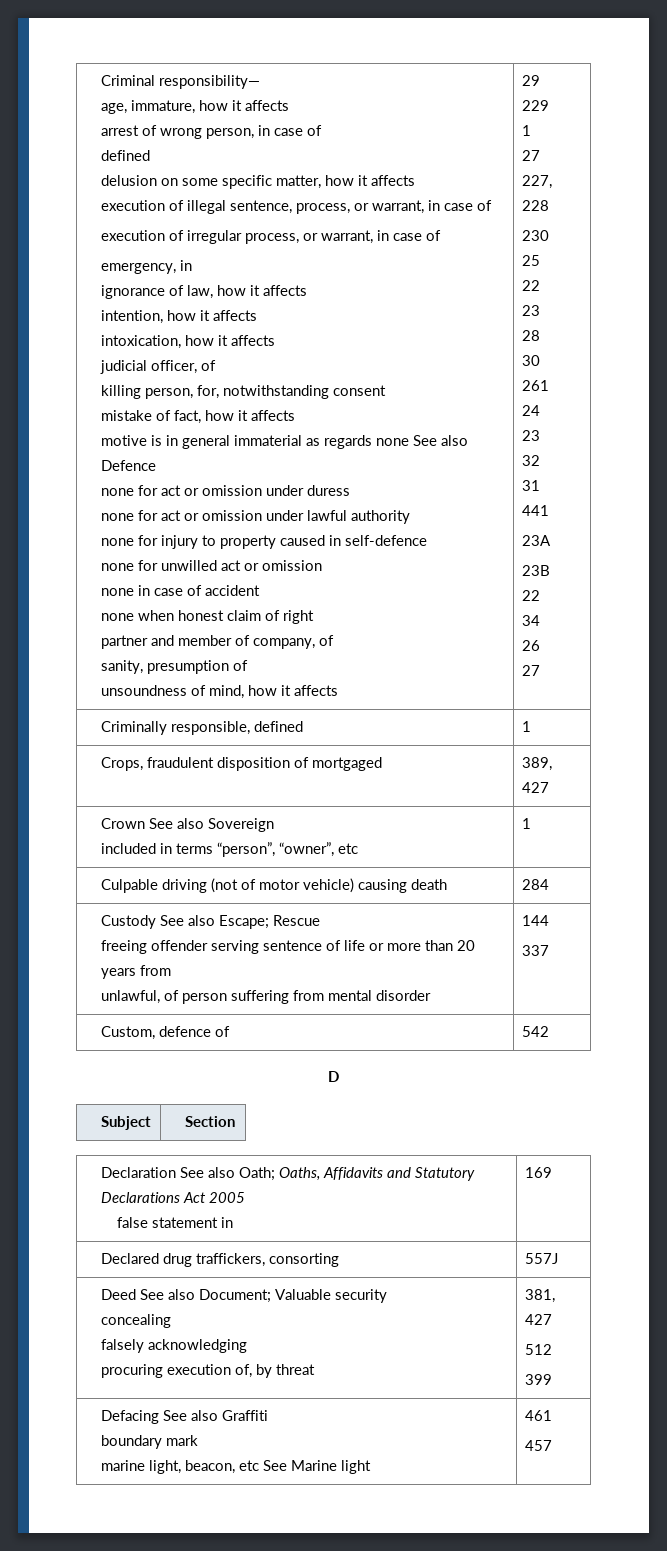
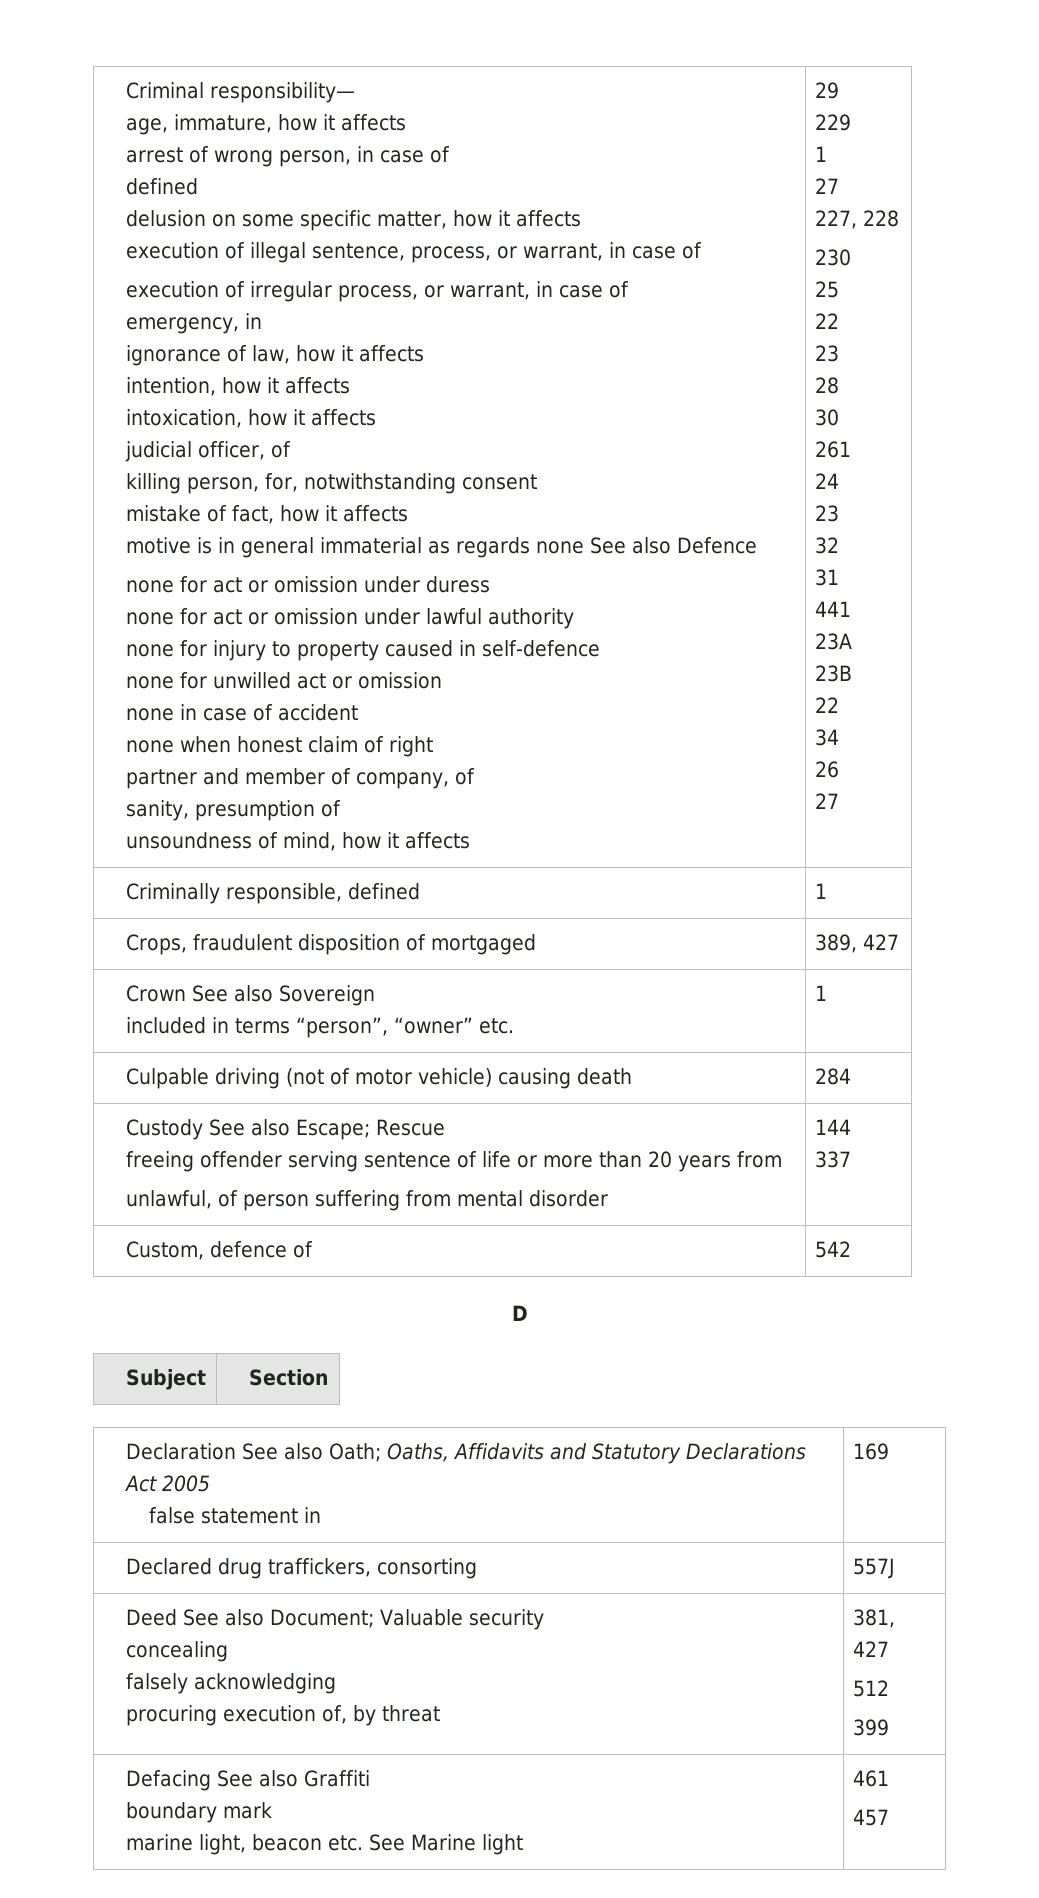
  Crown See also Sovereign
- included in terms “person”, “owner”, etc | 1
+ included in terms “person”, “owner” etc. | 1
  Defacing See also Graffiti
  boundary mark
- marine light, beacon, etc See Marine light | 461
+ marine light, beacon etc. See Marine light | 461

